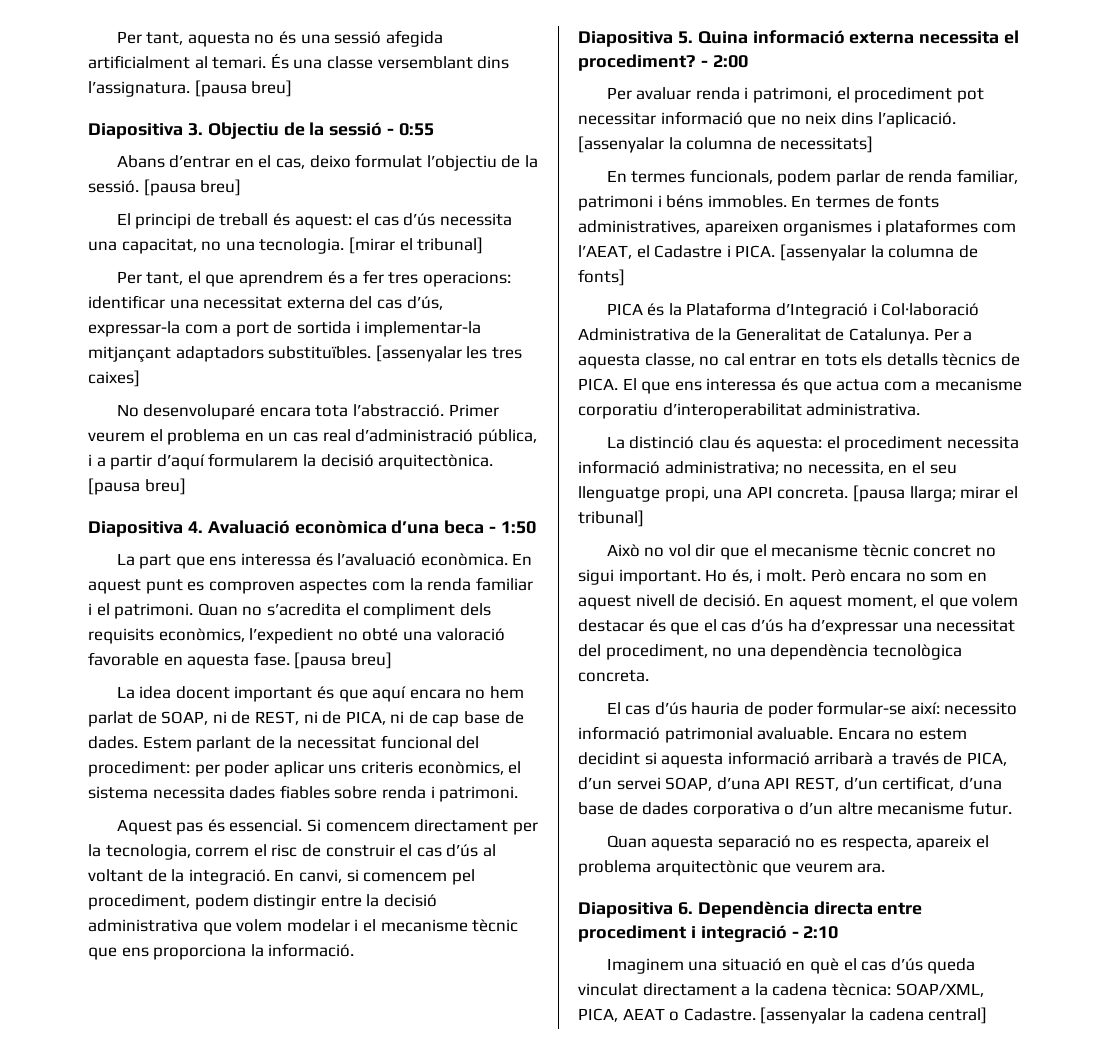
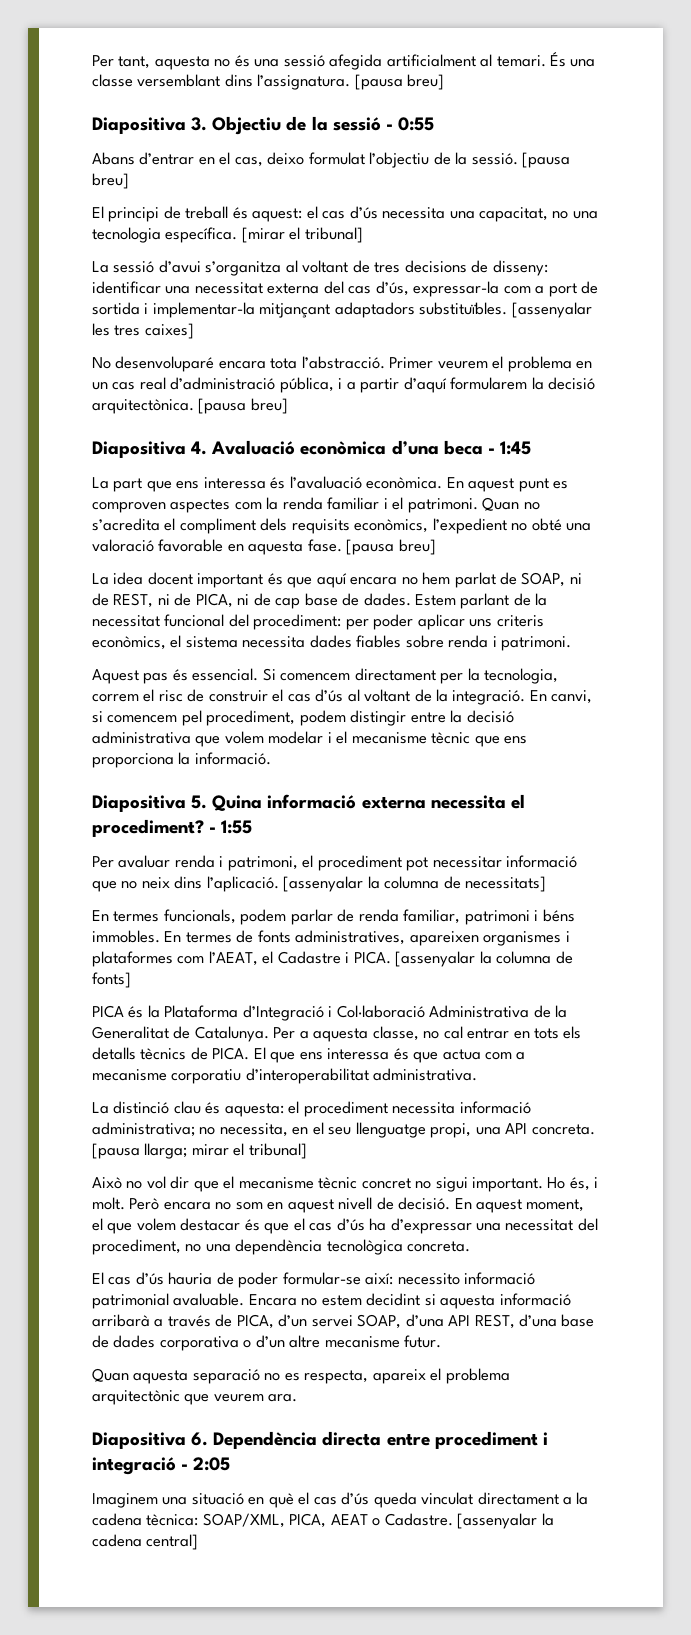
- El principi de treball és aquest: el cas d’ús necessita una capacitat, no una tecnologia.
+ El principi de treball és aquest: el cas d’ús necessita una capacitat, no una tecnologia específica.
- Per tant, el que aprendrem és a fer tres operacions: identificar una necessitat externa del cas d’ús, expressar-la com a port de sortida i implementar-la mitjançant adaptadors substituïbles.
+ La sessió d’avui s’organitza al voltant de tres decisions de disseny: identificar una necessitat externa del cas d’ús, expressar-la com a port de sortida i implementar-la mitjançant adaptadors substituïbles.
- Diapositiva 4. Avaluació econòmica d’una beca - 1:50
+ Diapositiva 4. Avaluació econòmica d’una beca - 1:45
- - 2:00
+ - 1:55
- Encara no estem decidint si aquesta informació arribarà a través de PICA, d’un servei SOAP, d’una API REST, d’un certificat, d’una base de dades corporativa o d’un altre mecanisme futur.
+ Encara no estem decidint si aquesta informació arribarà a través de PICA, d’un servei SOAP, d’una API REST, d’una base de dades corporativa o d’un altre mecanisme futur.
- Diapositiva 6. Dependència directa entre procediment i integració - 2:10
+ Diapositiva 6. Dependència directa entre procediment i integració - 2:05

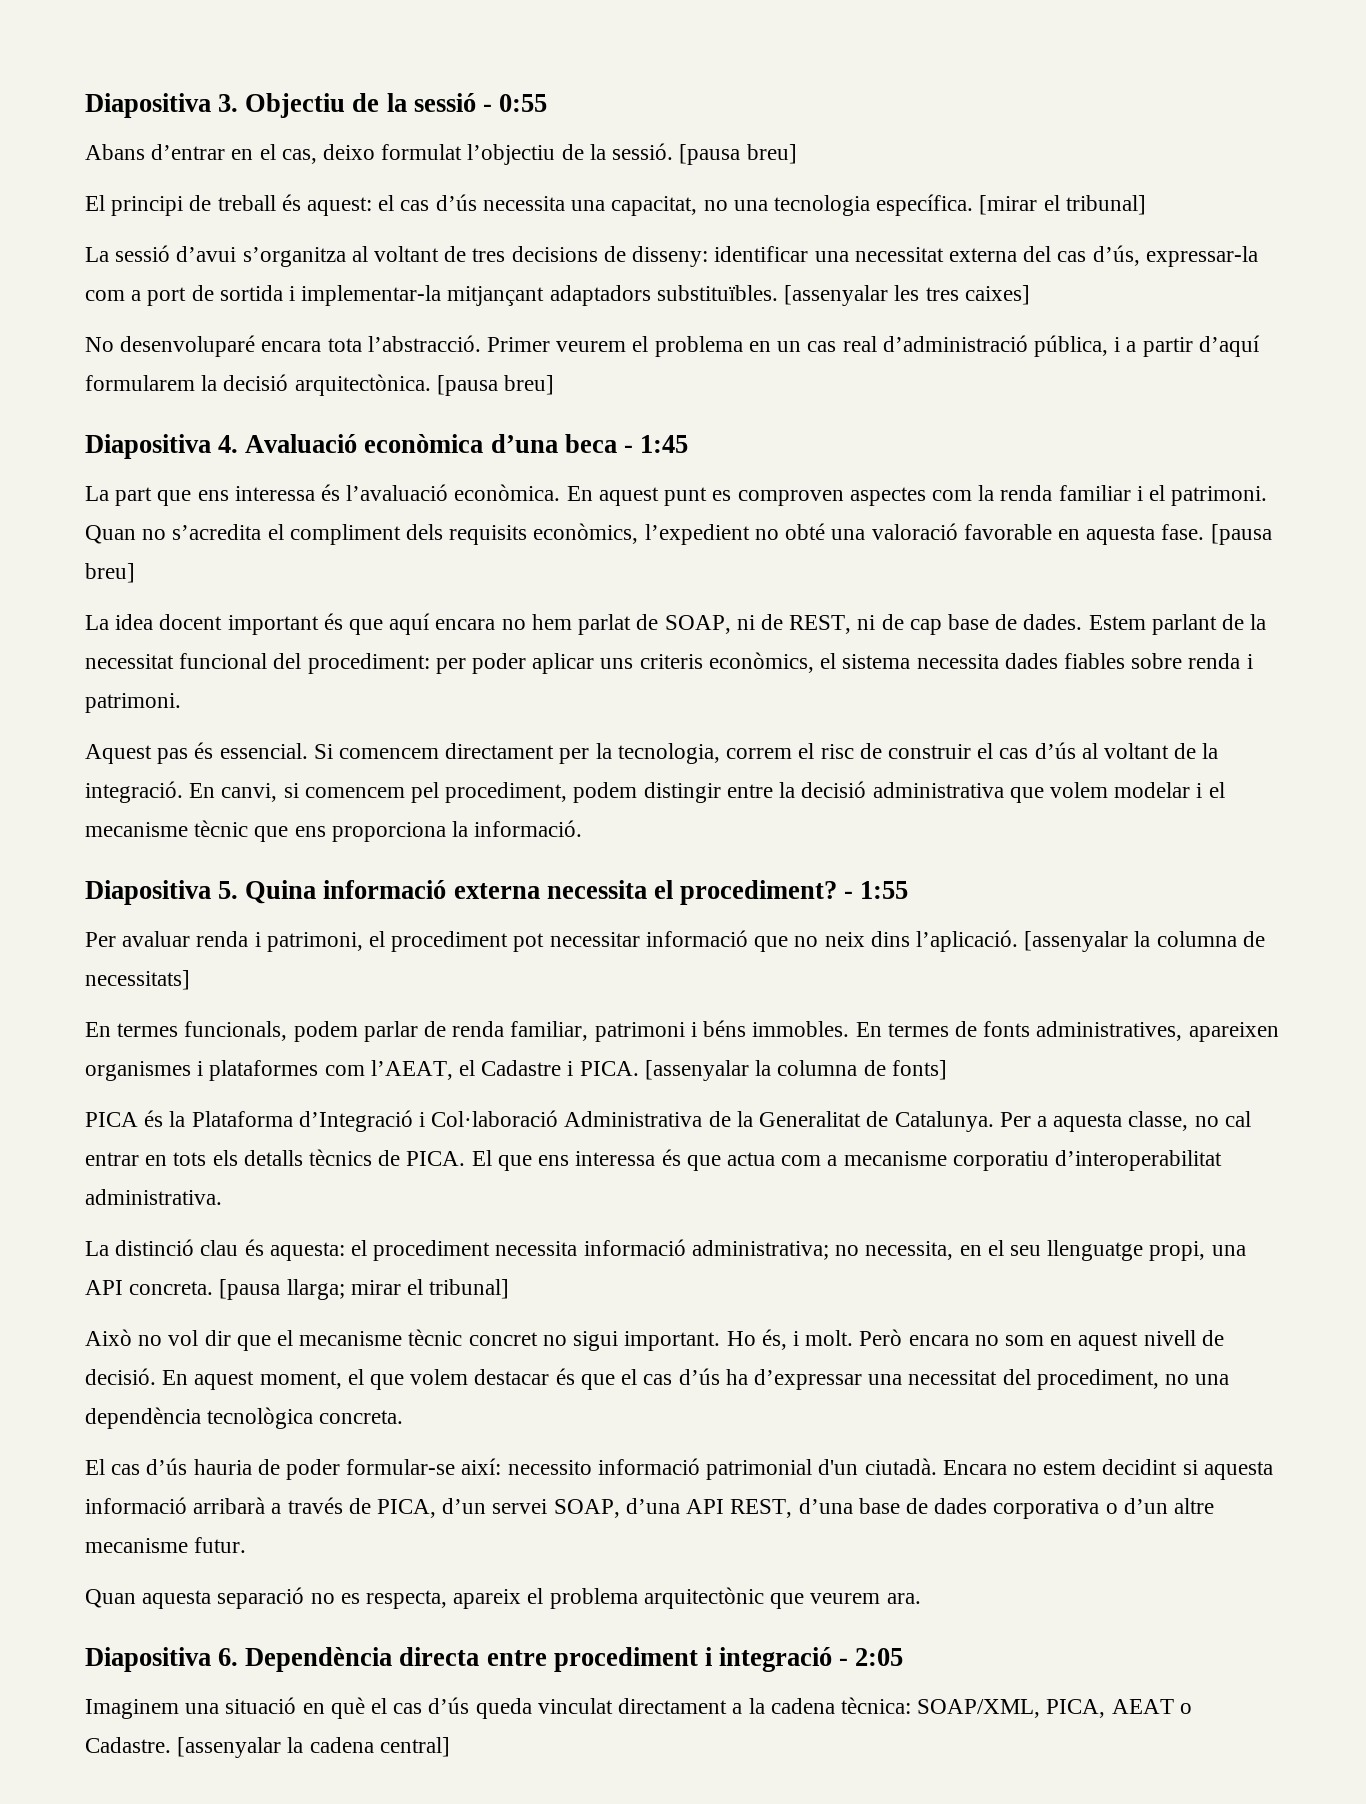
- Per tant, aquesta no és una sessió afegida artificialment al temari. És una classe versemblant dins l’assignatura. [pausa breu]
- La idea docent important és que aquí encara no hem parlat de SOAP, ni de REST, ni de PICA, ni de cap base de dades.
+ La idea docent important és que aquí encara no hem parlat de SOAP, ni de REST, ni de cap base de dades.
- El cas d’ús hauria de poder formular-se així: necessito informació patrimonial avaluable.
+ El cas d’ús hauria de poder formular-se així: necessito informació patrimonial d'un ciutadà.

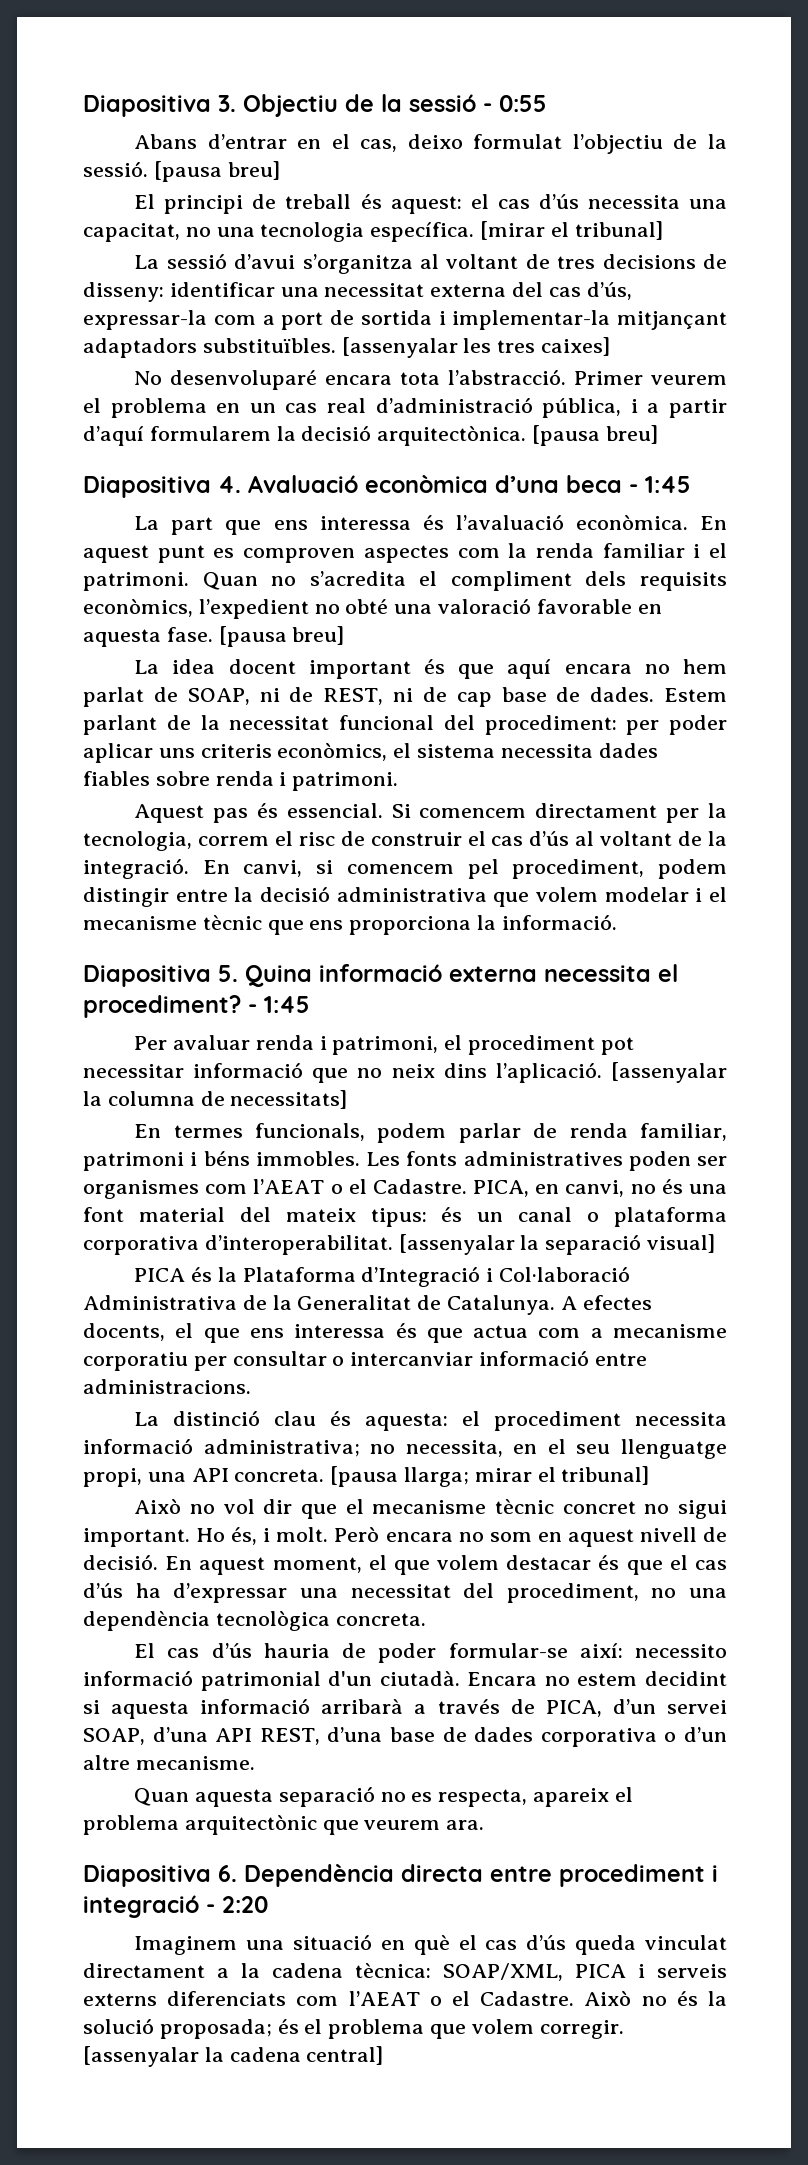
- Diapositiva 5. Quina informació externa necessita el procediment? - 1:55
+ Diapositiva 5. Quina informació externa necessita el procediment? - 1:45
- En termes de fonts administratives, apareixen organismes i plataformes com l’AEAT, el Cadastre i PICA. [assenyalar la columna de fonts]
+ Les fonts administratives poden ser organismes com l’AEAT o el Cadastre. PICA, en canvi, no és una font material del mateix tipus: és un canal o plataforma corporativa d’interoperabilitat. [assenyalar la separació visual]
- Per a aquesta classe, no cal entrar en tots els detalls tècnics de PICA. El que ens interessa és que actua com a mecanisme corporatiu d’interoperabilitat administrativa.
+ A efectes docents, el que ens interessa és que actua com a mecanisme corporatiu per consultar o intercanviar informació entre administracions.
- Encara no estem decidint si aquesta informació arribarà a través de PICA, d’un servei SOAP, d’una API REST, d’una base de dades corporativa o d’un altre mecanisme futur.
+ Encara no estem decidint si aquesta informació arribarà a través de PICA, d’un servei SOAP, d’una API REST, d’una base de dades corporativa o d’un altre mecanisme.
- Diapositiva 6. Dependència directa entre procediment i integració - 2:05
+ Diapositiva 6. Dependència directa entre procediment i integració - 2:20
- Imaginem una situació en què el cas d’ús queda vinculat directament a la cadena tècnica: SOAP/XML, PICA, AEAT o Cadastre.
+ Imaginem una situació en què el cas d’ús queda vinculat directament a la cadena tècnica: SOAP/XML, PICA i serveis externs diferenciats com l’AEAT o el Cadastre. Això no és la solució proposada; és el problema que volem corregir.

